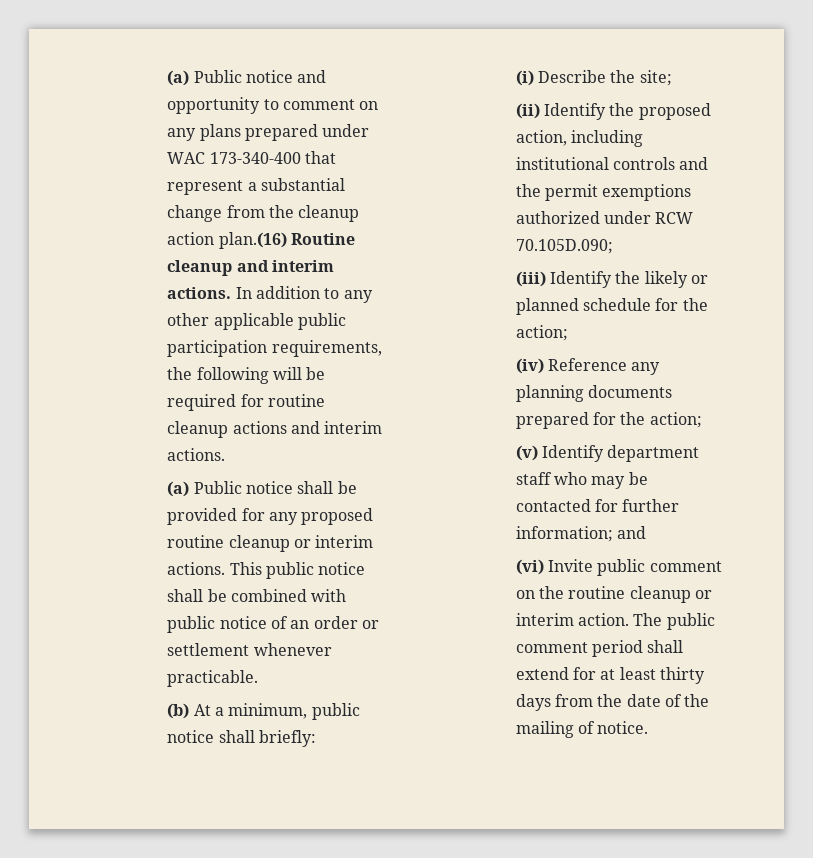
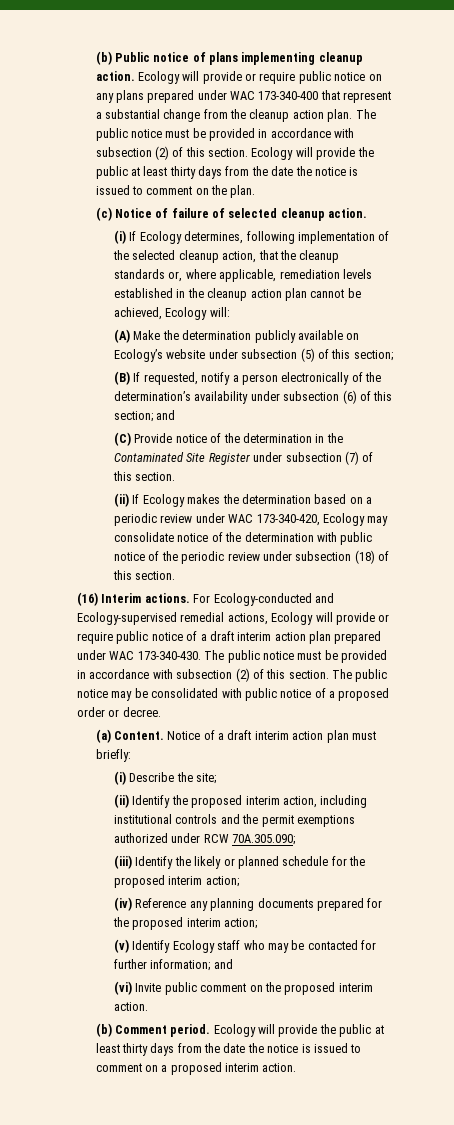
- (a) Public notice and opportunity to comment on any plans prepared under WAC 173-340-400 that represent a substantial change from the cleanup action plan.(16) Routine cleanup and interim actions. In addition to any other applicable public participation requirements, the following will be required for routine cleanup actions and interim actions.
- (a) Public notice shall be provided for any proposed routine cleanup or interim actions. This public notice shall be combined with public notice of an order or settlement whenever practicable.
- (b) At a minimum, public notice shall briefly:
+ (b) Public notice of plans implementing cleanup action. Ecology will provide or require public notice on any plans prepared under WAC 173-340-400 that represent a substantial change from the cleanup action plan. The public notice must be provided in accordance with subsection (2) of this section. Ecology will provide the public at least thirty days from the date the notice is issued to comment on the plan.
+ (c) Notice of failure of selected cleanup action.
+ (i) If Ecology determines, following implementation of the selected cleanup action, that the cleanup standards or, where applicable, remediation levels established in the cleanup action plan cannot be achieved, Ecology will:
+ (A) Make the determination publicly available on Ecology’s website under subsection (5) of this section;
+ (B) If requested, notify a person electronically of the determination’s availability under subsection (6) of this section; and
+ (C) Provide notice of the determination in the Contaminated Site Register under subsection (7) of this section.
+ (ii) If Ecology makes the determination based on a periodic review under WAC 173-340-420, Ecology may consolidate notice of the determination with public notice of the periodic review under subsection (18) of this section.
+ (16) Interim actions. For Ecology-conducted and Ecology-supervised remedial actions, Ecology will provide or require public notice of a draft interim action plan prepared under WAC 173-340-430. The public notice must be provided in accordance with subsection (2) of this section. The public notice may be consolidated with public notice of a proposed order or decree.
+ (a) Content. Notice of a draft interim action plan must briefly:
- (ii) Identify the proposed action, including institutional controls and the permit exemptions authorized under RCW 70.105D.090;
+ (ii) Identify the proposed interim action, including institutional controls and the permit exemptions authorized under RCW 70A.305.090;
- (iii) Identify the likely or planned schedule for the action;
+ (iii) Identify the likely or planned schedule for the proposed interim action;
- (iv) Reference any planning documents prepared for the action;
+ (iv) Reference any planning documents prepared for the proposed interim action;
- (v) Identify department staff who may be contacted for further information; and
+ (v) Identify Ecology staff who may be contacted for further information; and
- (vi) Invite public comment on the routine cleanup or interim action. The public comment period shall extend for at least thirty days from the date of the mailing of notice.
+ (vi) Invite public comment on the proposed interim action.
+ (b) Comment period. Ecology will provide the public at least thirty days from the date the notice is issued to comment on a proposed interim action.

